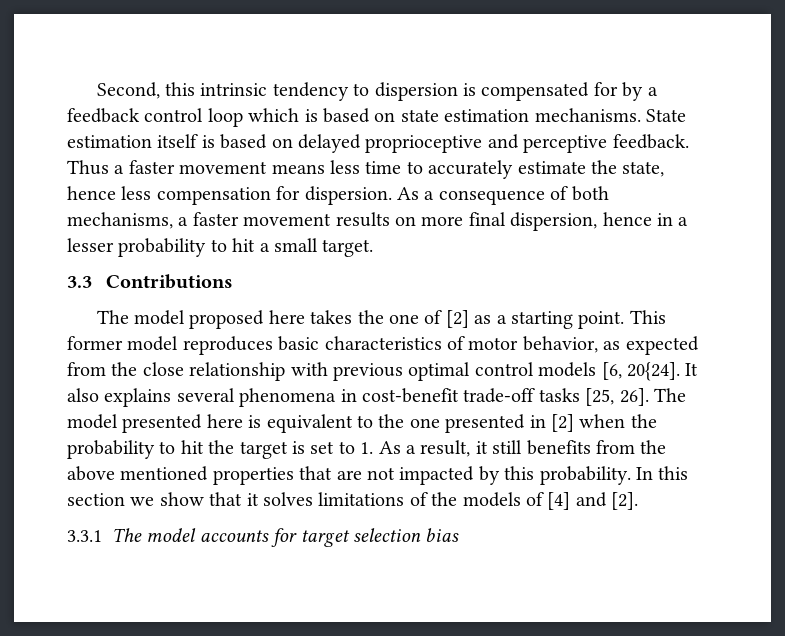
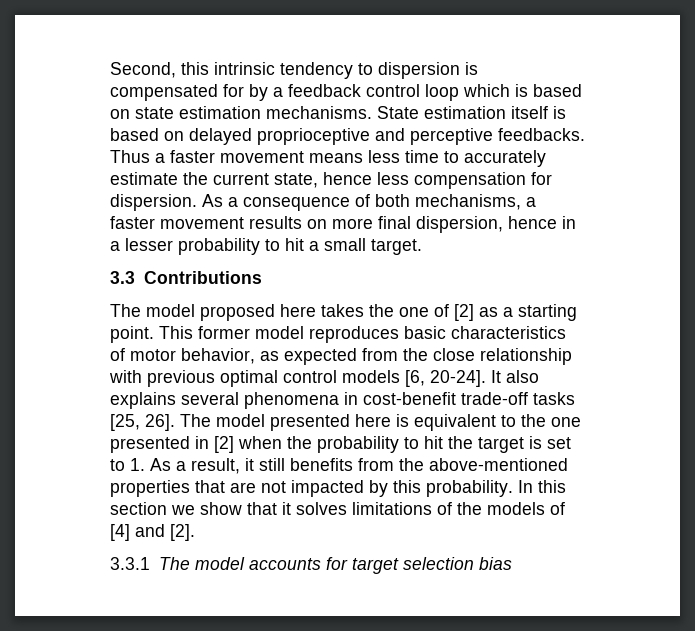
- State estimation itself is based on delayed proprioceptive and perceptive feedback.
+ State estimation itself is based on delayed proprioceptive and perceptive feedbacks.
- Thus a faster movement means less time to accurately estimate the state, hence less compensation for dispersion.
+ Thus a faster movement means less time to accurately estimate the current state, hence less compensation for dispersion.
- This former model reproduces basic characteristics of motor behavior, as expected from the close relationship with previous optimal control models [6, 20{24].
+ This former model reproduces basic characteristics of motor behavior, as expected from the close relationship with previous optimal control models [6, 20-24].
- The model presented here is equivalent to the one presented in [2] when the probability to hit the target is set to 1. As a result, it still benefits from the above mentioned properties that are not impacted by this probability.
+ The model presented here is equivalent to the one presented in [2] when the probability to hit the target is set to 1. As a result, it still benefits from the above-mentioned properties that are not impacted by this probability.

